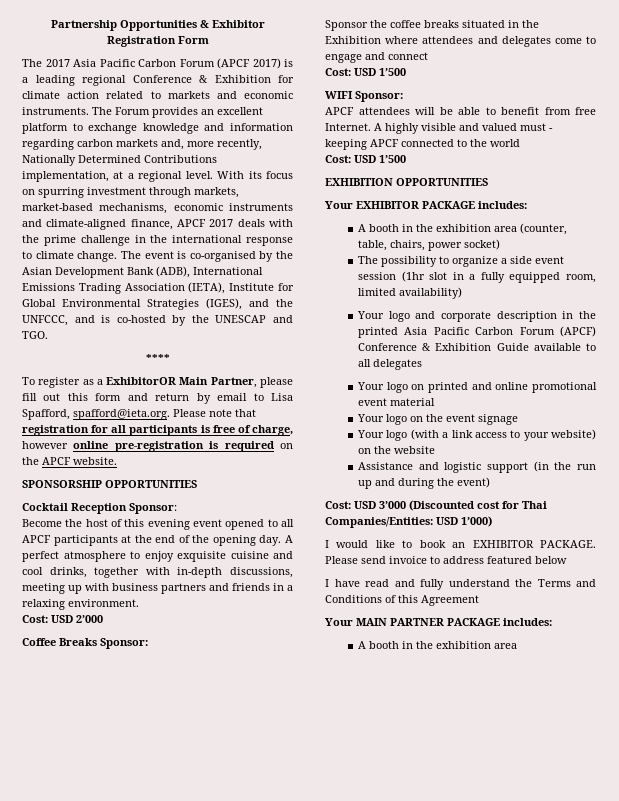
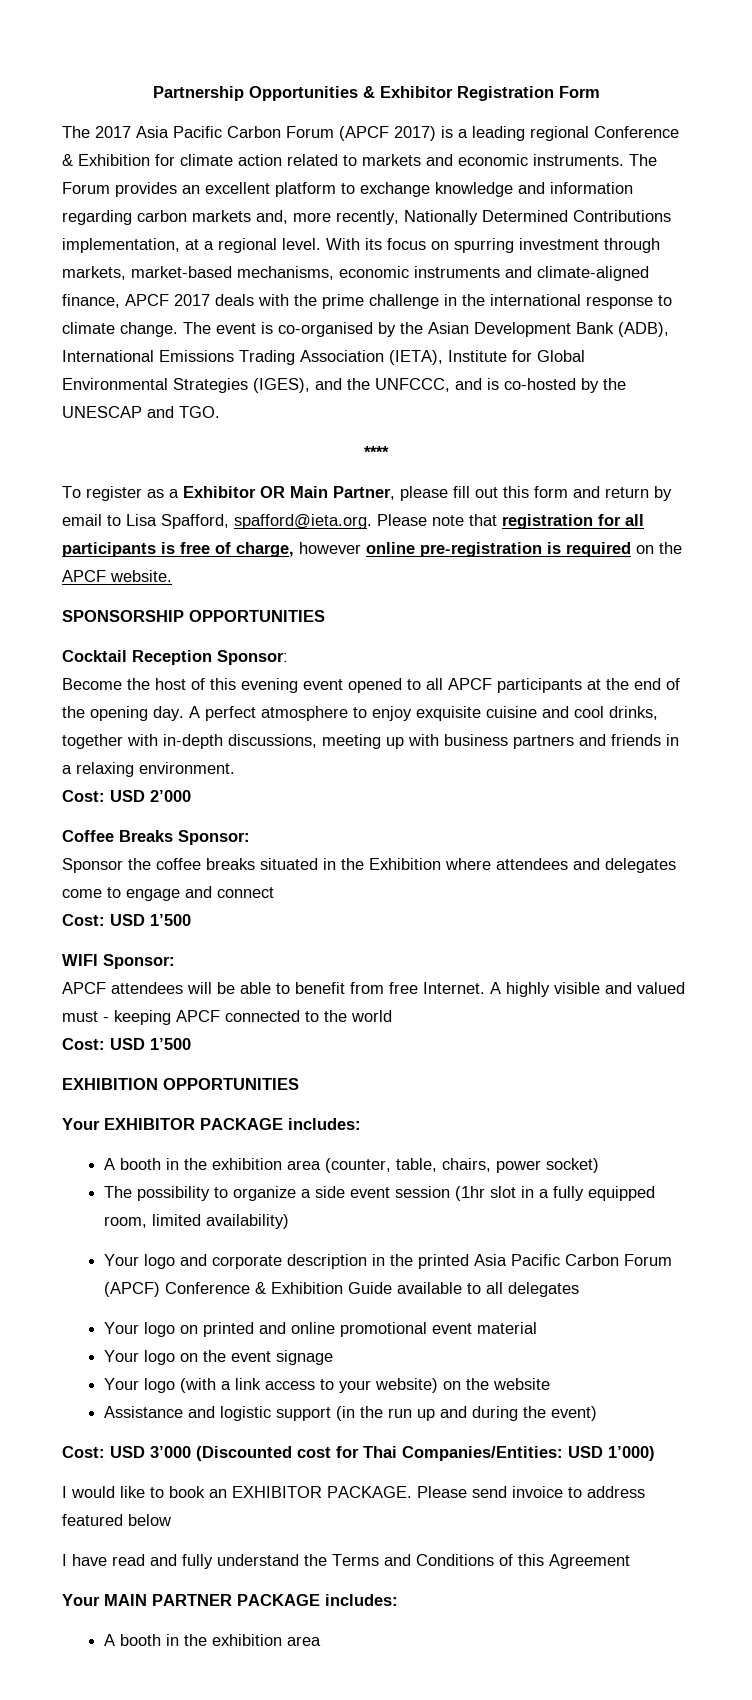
- To register as a ExhibitorOR Main Partner, please fill out this form and return by email to Lisa Spafford, spafford@ieta.org. Please note that registration for all participants is free of charge, however online pre-registration is required on the APCF website.
+ To register as a Exhibitor OR Main Partner, please fill out this form and return by email to Lisa Spafford, spafford@ieta.org. Please note that registration for all participants is free of charge, however online pre-registration is required on the APCF website.

